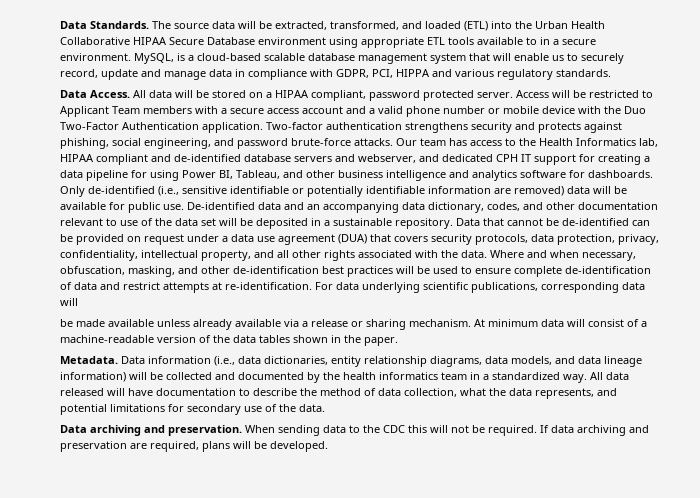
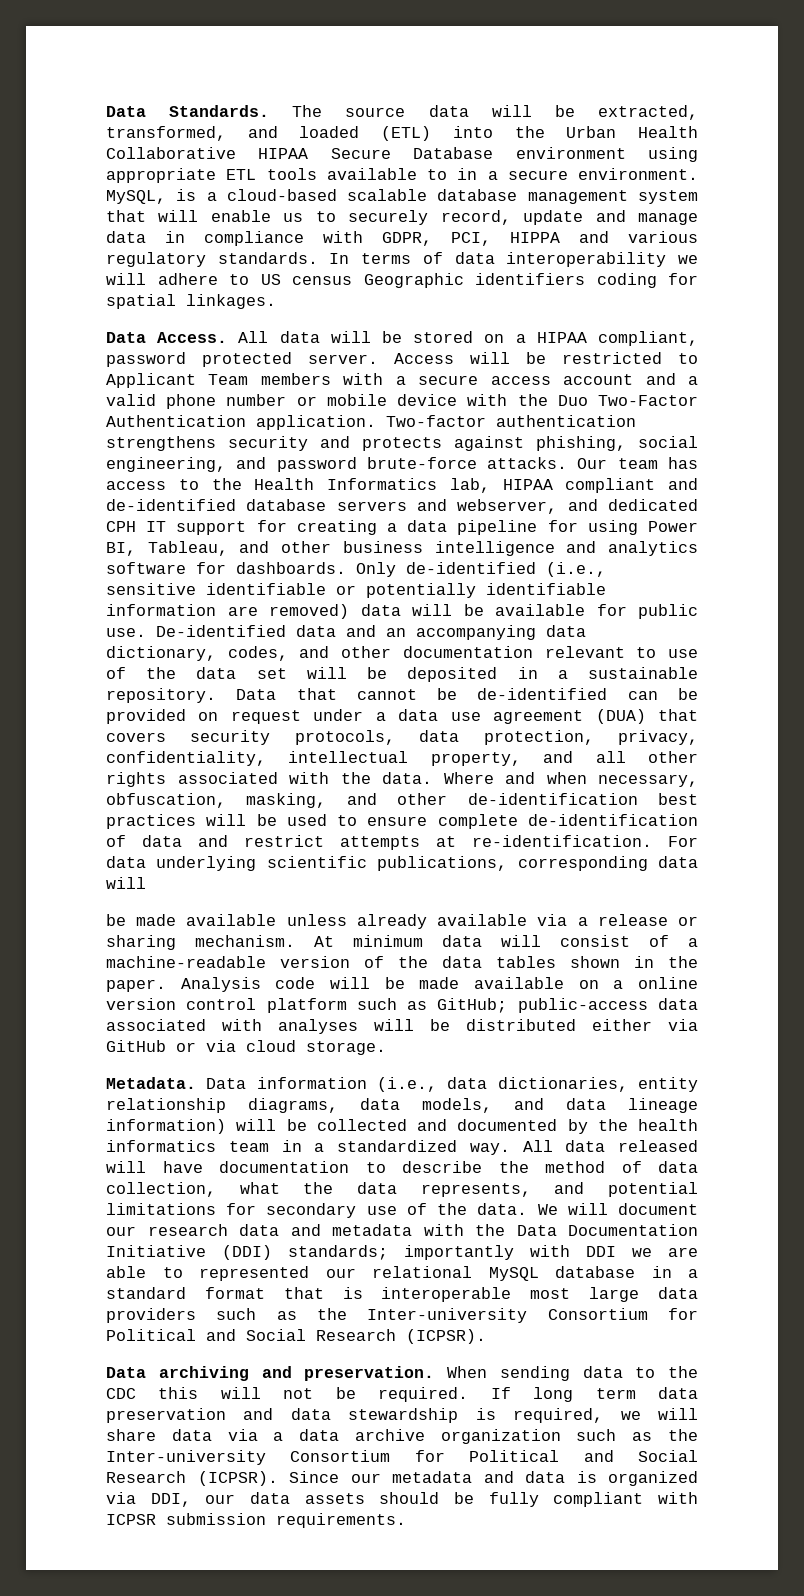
+ In terms of data interoperability we will adhere to US census Geographic identifiers coding for spatial linkages.
+ Analysis code will be made available on a online version control platform such as GitHub; public-access data associated with analyses will be distributed either via GitHub or via cloud storage.
+ We will document our research data and metadata with the Data Documentation Initiative (DDI) standards; importantly with DDI we are able to represented our relational MySQL database in a standard format that is interoperable most large data providers such as the Inter-university Consortium for Political and Social Research (ICPSR).
- If data archiving and preservation are required, plans will be developed.
+ If long term data preservation and data stewardship is required, we will share data via a data archive organization such as the Inter-university Consortium for Political and Social Research (ICPSR). Since our metadata and data is organized via DDI, our data assets should be fully compliant with ICPSR submission requirements.

